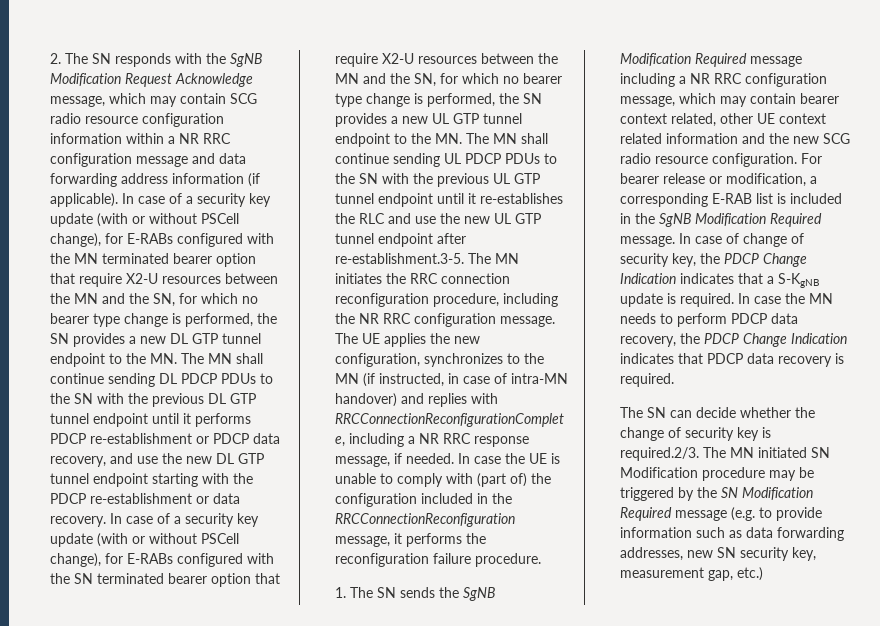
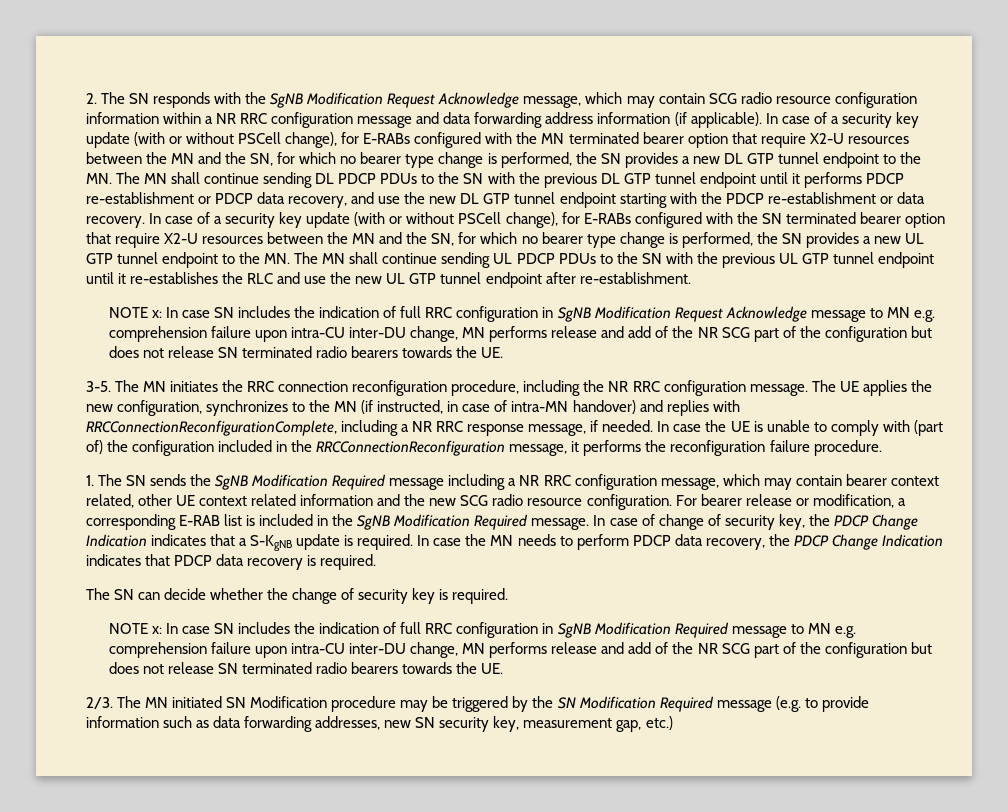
- In case of a security key update (with or without PSCell change), for E-RABs configured with the SN terminated bearer option that require X2-U resources between the MN and the SN, for which no bearer type change is performed, the SN provides a new UL GTP tunnel endpoint to the MN. The MN shall continue sending UL PDCP PDUs to the SN with the previous UL GTP tunnel endpoint until it re-establishes the RLC and use the new UL GTP tunnel endpoint after re-establishment.3-5. The MN initiates the RRC connection reconfiguration procedure, including the NR RRC configuration message.
+ In case of a security key update (with or without PSCell change), for E-RABs configured with the SN terminated bearer option that require X2-U resources between the MN and the SN, for which no bearer type change is performed, the SN provides a new UL GTP tunnel endpoint to the MN. The MN shall continue sending UL PDCP PDUs to the SN with the previous UL GTP tunnel endpoint until it re-establishes the RLC and use the new UL GTP tunnel endpoint after re-establishment.
+ NOTE x: In case SN includes the indication of full RRC configuration in SgNB Modification Request Acknowledge message to MN e.g. comprehension failure upon intra-CU inter-DU change, MN performs release and add of the NR SCG part of the configuration but does not release SN terminated radio bearers towards the UE.
+ 3-5. The MN initiates the RRC connection reconfiguration procedure, including the NR RRC configuration message.
- The SN can decide whether the change of security key is required.2/3. The MN initiated SN Modification procedure may be triggered by the SN Modification Required message (e.g. to provide information such as data forwarding addresses, new SN security key, measurement gap, etc.)
+ The SN can decide whether the change of security key is required.
+ NOTE x: In case SN includes the indication of full RRC configuration in SgNB Modification Required message to MN e.g. comprehension failure upon intra-CU inter-DU change, MN performs release and add of the NR SCG part of the configuration but does not release SN terminated radio bearers towards the UE.
+ 2/3. The MN initiated SN Modification procedure may be triggered by the SN Modification Required message (e.g. to provide information such as data forwarding addresses, new SN security key, measurement gap, etc.)

